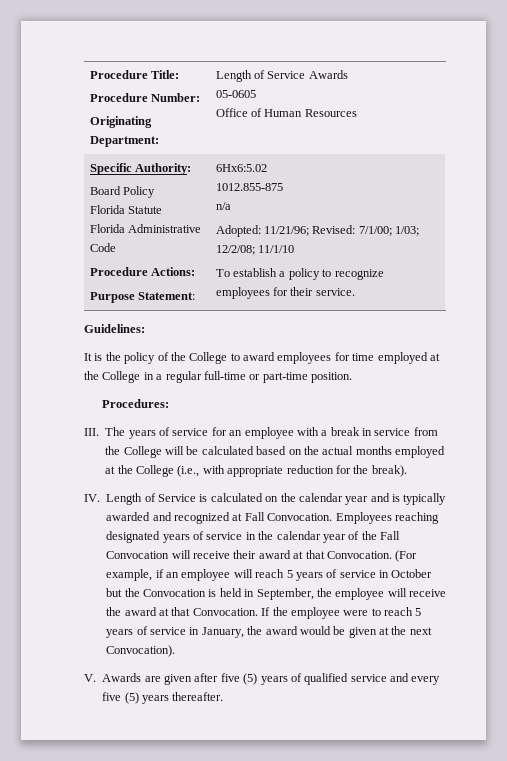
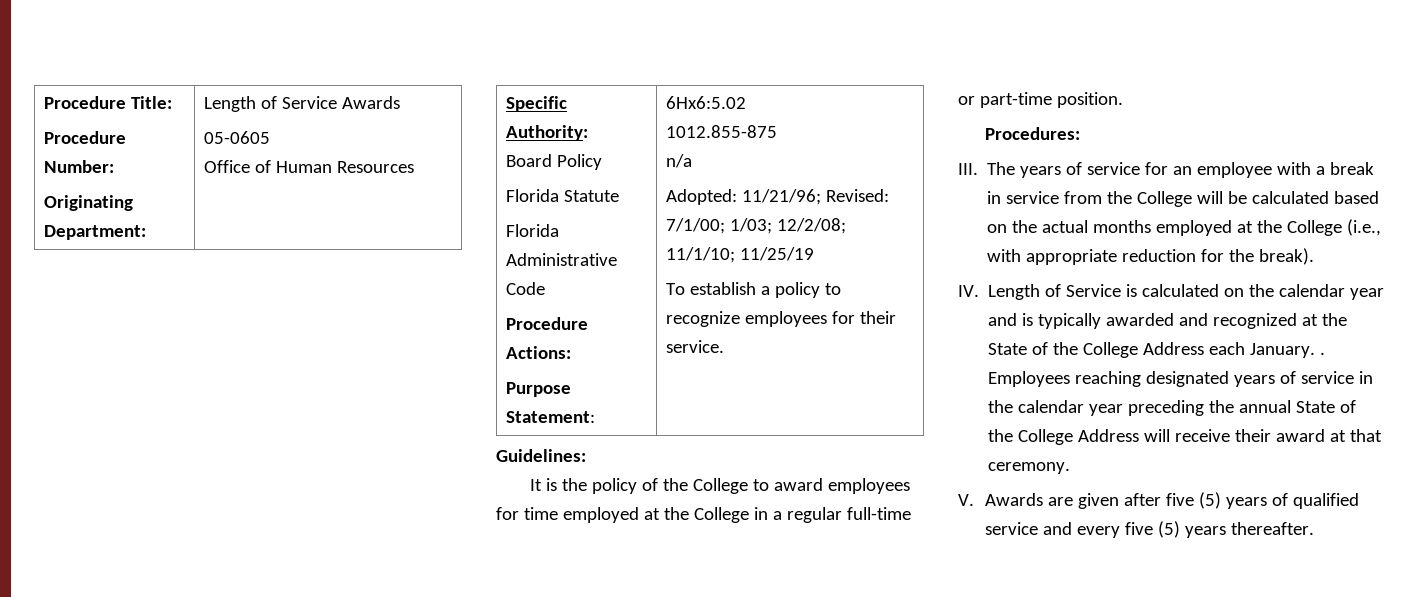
  Specific Authority:
  Board Policy
  Florida Statute
  Florida Administrative Code
  Procedure Actions:
  Purpose Statement: | 6Hx6:5.02
  1012.855-875
  n/a
- Adopted: 11/21/96; Revised: 7/1/00; 1/03; 12/2/08; 11/1/10
+ Adopted: 11/21/96; Revised: 7/1/00; 1/03; 12/2/08; 11/1/10; 11/25/19
- IV. Length of Service is calculated on the calendar year and is typically awarded and recognized at Fall Convocation.
+ IV. Length of Service is calculated on the calendar year and is typically awarded and recognized at the State of the College Address each January. .
- Employees reaching designated years of service in the calendar year of the Fall Convocation will receive their award at that Convocation. (For example, if an employee will reach 5 years of service in October but the Convocation is held in September, the employee will receive the award at that Convocation. If the employee were to reach 5 years of service in January, the award would be given at the next Convocation).
+ Employees reaching designated years of service in the calendar year preceding the annual State of the College Address will receive their award at that ceremony.

